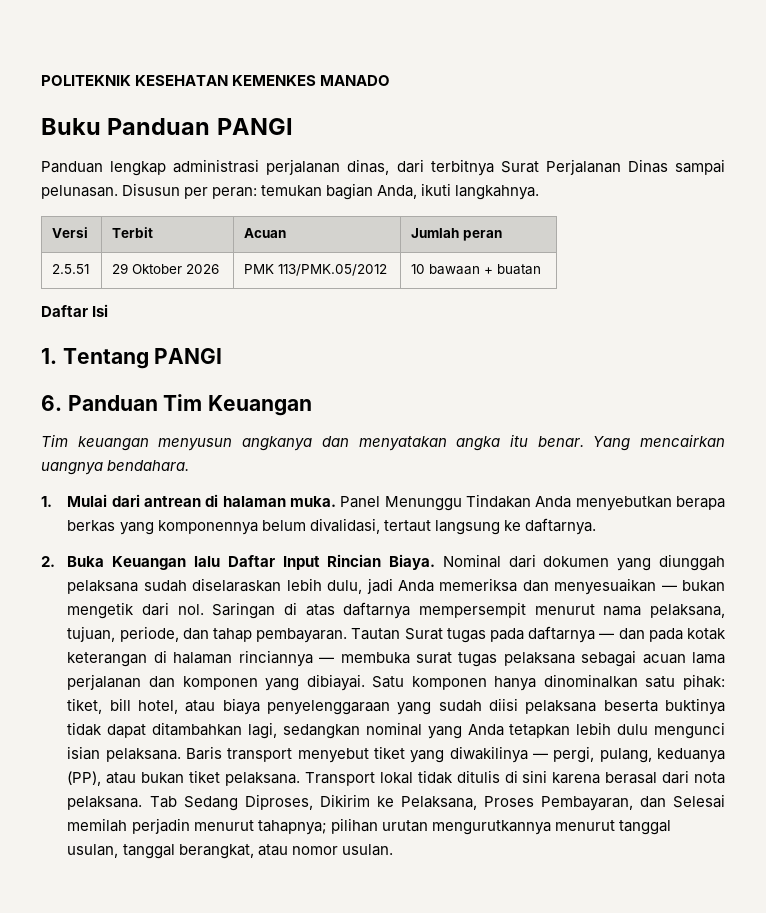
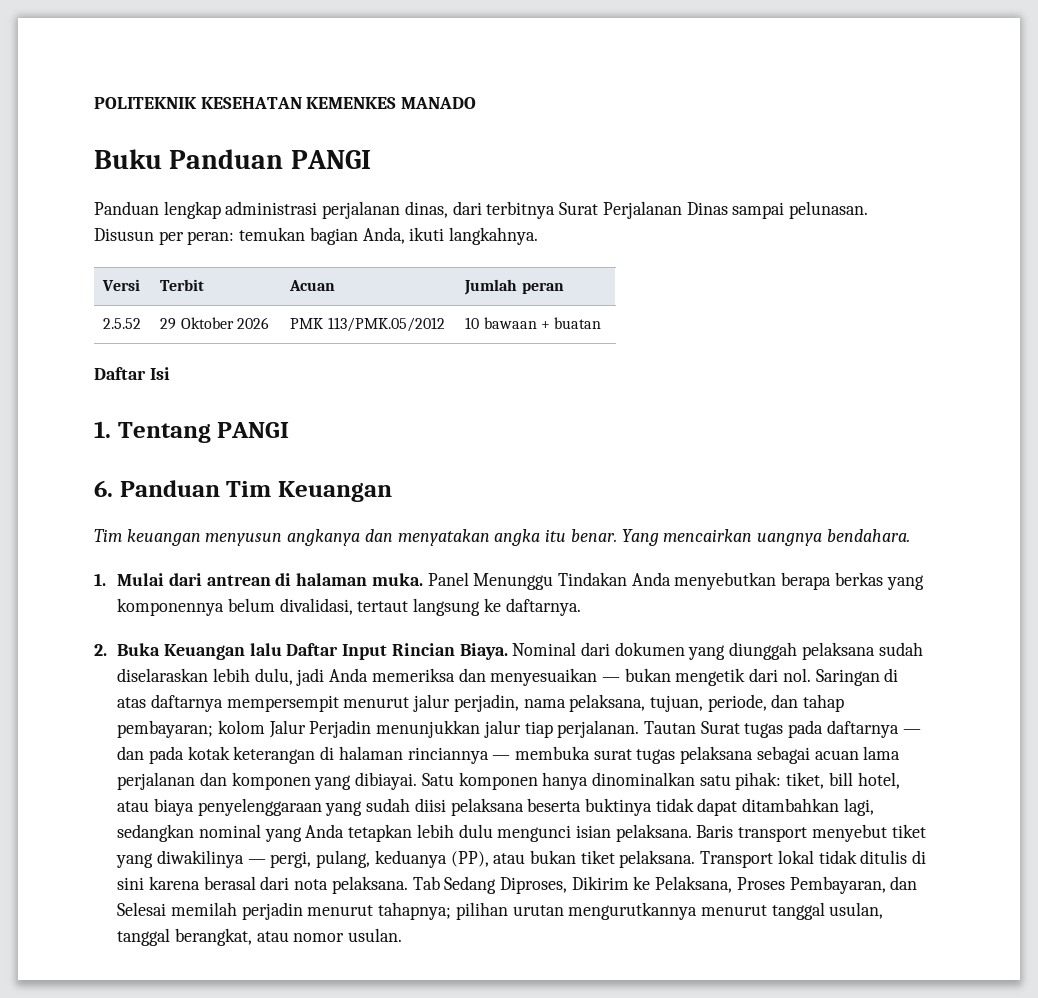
- 2.5.51 | 29 Oktober 2026 | PMK 113/PMK.05/2012 | 10 bawaan + buatan
+ 2.5.52 | 29 Oktober 2026 | PMK 113/PMK.05/2012 | 10 bawaan + buatan
- Saringan di atas daftarnya mempersempit menurut nama pelaksana, tujuan, periode, dan tahap pembayaran.
+ Saringan di atas daftarnya mempersempit menurut jalur perjadin, nama pelaksana, tujuan, periode, dan tahap pembayaran; kolom Jalur Perjadin menunjukkan jalur tiap perjalanan.

